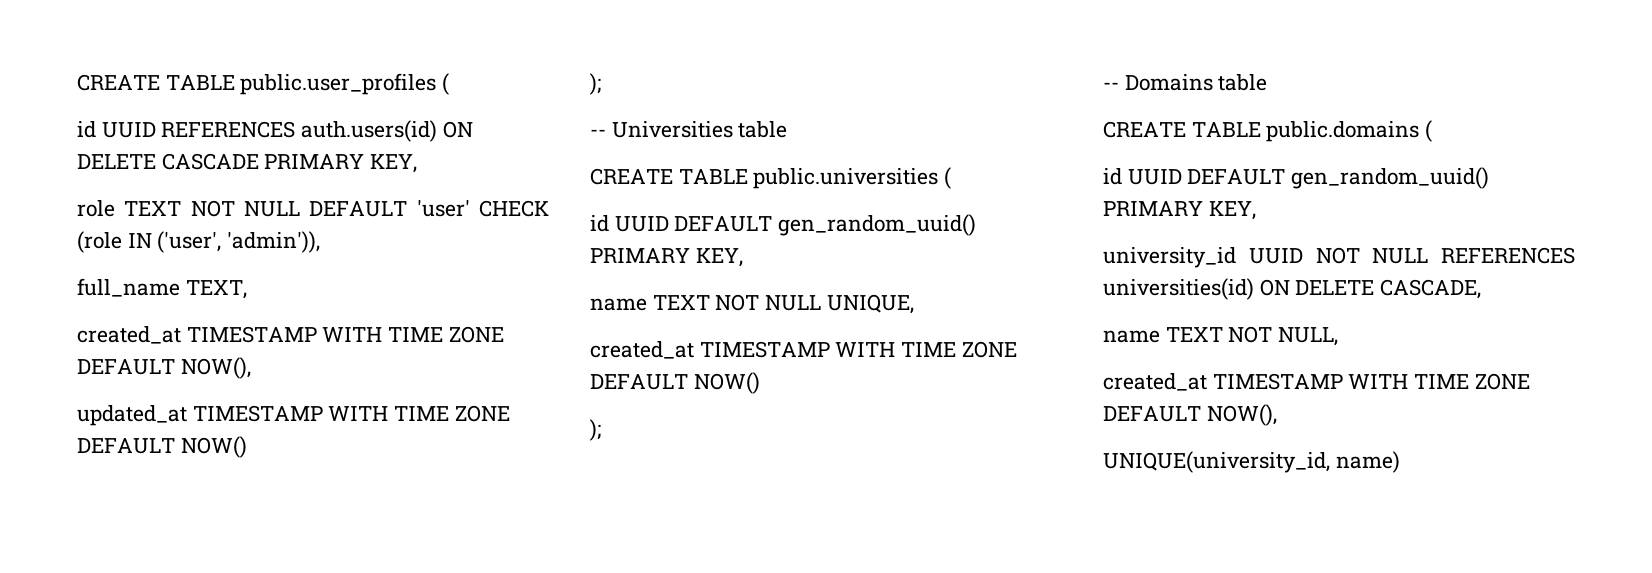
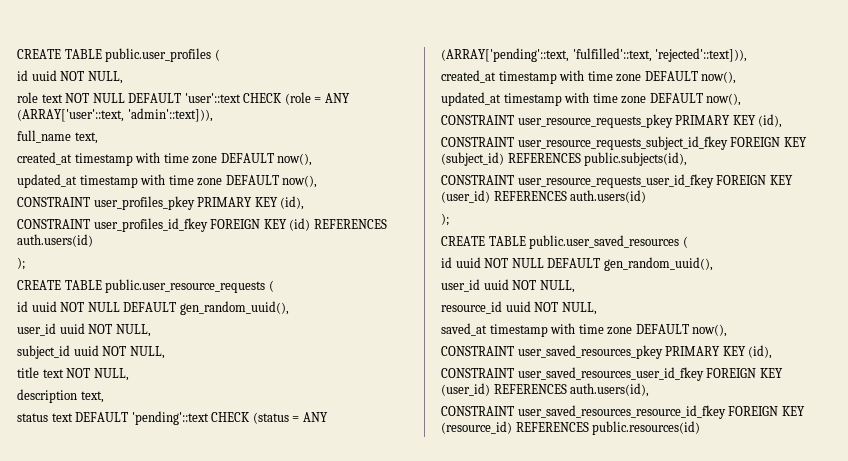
- id UUID REFERENCES auth.users(id) ON DELETE CASCADE PRIMARY KEY,
+ id uuid NOT NULL,
- role TEXT NOT NULL DEFAULT 'user' CHECK (role IN ('user', 'admin')),
+ role text NOT NULL DEFAULT 'user'::text CHECK (role = ANY (ARRAY['user'::text, 'admin'::text])),
- full_name TEXT,
- created_at TIMESTAMP WITH TIME ZONE DEFAULT NOW(),
- updated_at TIMESTAMP WITH TIME ZONE DEFAULT NOW()
+ full_name text,
+ created_at timestamp with time zone DEFAULT now(),
+ updated_at timestamp with time zone DEFAULT now(),
+ CONSTRAINT user_profiles_pkey PRIMARY KEY (id),
+ CONSTRAINT user_profiles_id_fkey FOREIGN KEY (id) REFERENCES auth.users(id)
  );
- -- Universities table
- CREATE TABLE public.universities (
- id UUID DEFAULT gen_random_uuid() PRIMARY KEY,
- name TEXT NOT NULL UNIQUE,
- created_at TIMESTAMP WITH TIME ZONE DEFAULT NOW()
+ CREATE TABLE public.user_resource_requests (
+ id uuid NOT NULL DEFAULT gen_random_uuid(),
+ user_id uuid NOT NULL,
+ subject_id uuid NOT NULL,
+ title text NOT NULL,
+ description text,
+ status text DEFAULT 'pending'::text CHECK (status = ANY (ARRAY['pending'::text, 'fulfilled'::text, 'rejected'::text])),
+ created_at timestamp with time zone DEFAULT now(),
+ updated_at timestamp with time zone DEFAULT now(),
+ CONSTRAINT user_resource_requests_pkey PRIMARY KEY (id),
+ CONSTRAINT user_resource_requests_subject_id_fkey FOREIGN KEY (subject_id) REFERENCES public.subjects(id),
+ CONSTRAINT user_resource_requests_user_id_fkey FOREIGN KEY (user_id) REFERENCES auth.users(id)
  );
- -- Domains table
- CREATE TABLE public.domains (
- id UUID DEFAULT gen_random_uuid() PRIMARY KEY,
- university_id UUID NOT NULL REFERENCES universities(id) ON DELETE CASCADE,
- name TEXT NOT NULL,
- created_at TIMESTAMP WITH TIME ZONE DEFAULT NOW(),
- UNIQUE(university_id, name)
+ CREATE TABLE public.user_saved_resources (
+ id uuid NOT NULL DEFAULT gen_random_uuid(),
+ user_id uuid NOT NULL,
+ resource_id uuid NOT NULL,
+ saved_at timestamp with time zone DEFAULT now(),
+ CONSTRAINT user_saved_resources_pkey PRIMARY KEY (id),
+ CONSTRAINT user_saved_resources_user_id_fkey FOREIGN KEY (user_id) REFERENCES auth.users(id),
+ CONSTRAINT user_saved_resources_resource_id_fkey FOREIGN KEY (resource_id) REFERENCES public.resources(id)

